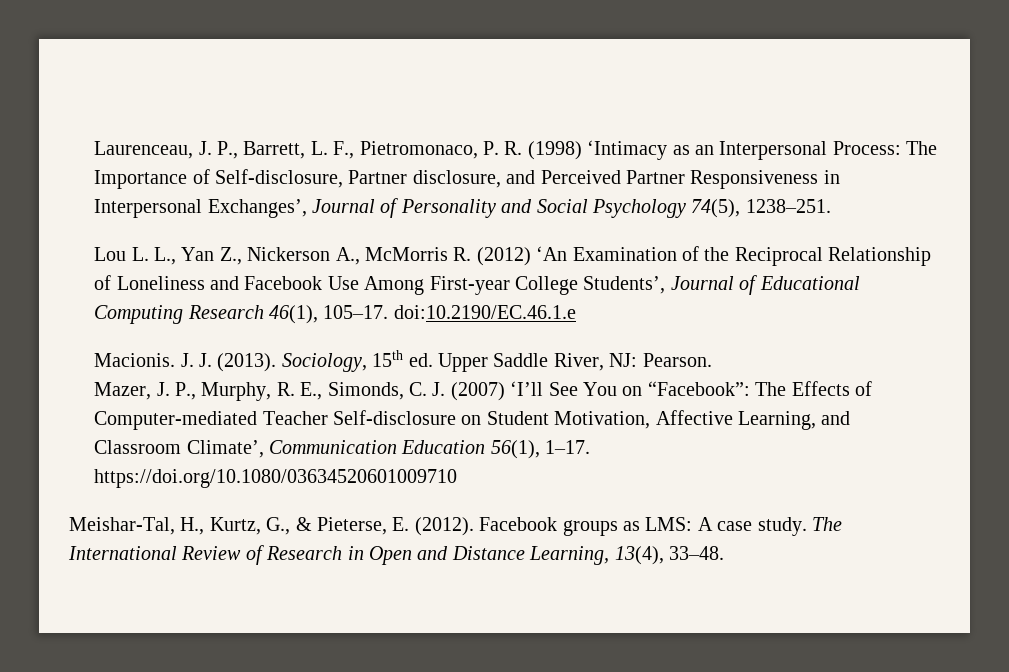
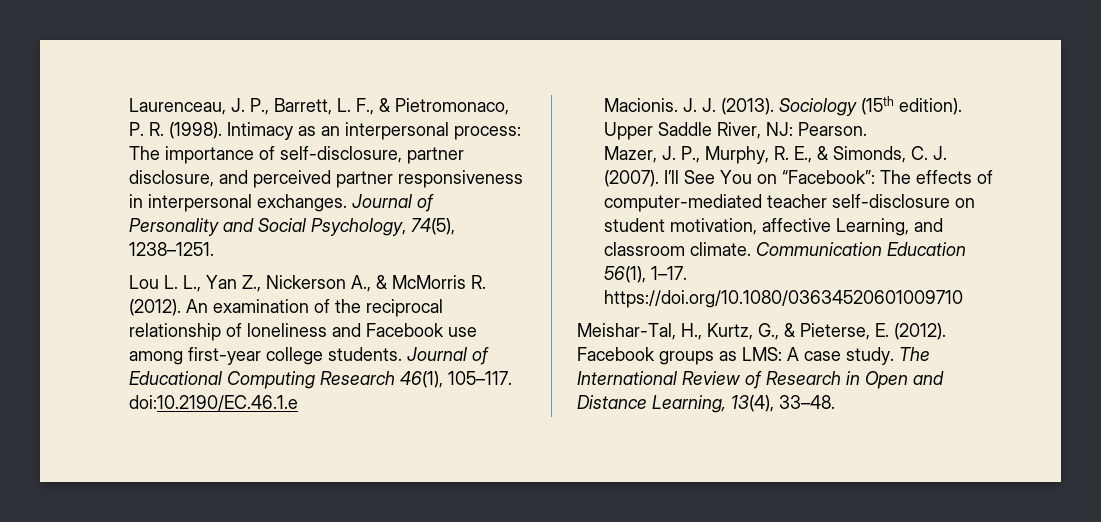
- Laurenceau, J. P., Barrett, L. F., Pietromonaco, P. R. (1998) ‘Intimacy as an Interpersonal Process: The Importance of Self-disclosure, Partner disclosure, and Perceived Partner Responsiveness in Interpersonal Exchanges’, Journal of Personality and Social Psychology 74(5), 1238–251.
+ Laurenceau, J. P., Barrett, L. F., & Pietromonaco, P. R. (1998). Intimacy as an interpersonal process: The importance of self-disclosure, partner disclosure, and perceived partner responsiveness in interpersonal exchanges. Journal of Personality and Social Psychology, 74(5), 1238–1251.
- Lou L. L., Yan Z., Nickerson A., McMorris R. (2012) ‘An Examination of the Reciprocal Relationship of Loneliness and Facebook Use Among First-year College Students’, Journal of Educational Computing Research 46(1), 105–17. doi:10.2190/EC.46.1.e
+ Lou L. L., Yan Z., Nickerson A., & McMorris R. (2012). An examination of the reciprocal relationship of loneliness and Facebook use among first-year college students. Journal of Educational Computing Research 46(1), 105–117. doi:10.2190/EC.46.1.e
- Sociology, 15th ed. Upper Saddle River, NJ: Pearson.
+ Sociology (15th edition). Upper Saddle River, NJ: Pearson.
- Mazer, J. P., Murphy, R. E., Simonds, C. J. (2007) ‘I’ll See You on “Facebook”: The Effects of Computer-mediated Teacher Self-disclosure on Student Motivation, Affective Learning, and Classroom Climate’, Communication Education 56(1), 1–17. https://doi.org/10.1080/03634520601009710
+ Mazer, J. P., Murphy, R. E., & Simonds, C. J. (2007). I’ll See You on “Facebook”: The effects of computer-mediated teacher self-disclosure on student motivation, affective Learning, and classroom climate. Communication Education 56(1), 1–17. https://doi.org/10.1080/03634520601009710

